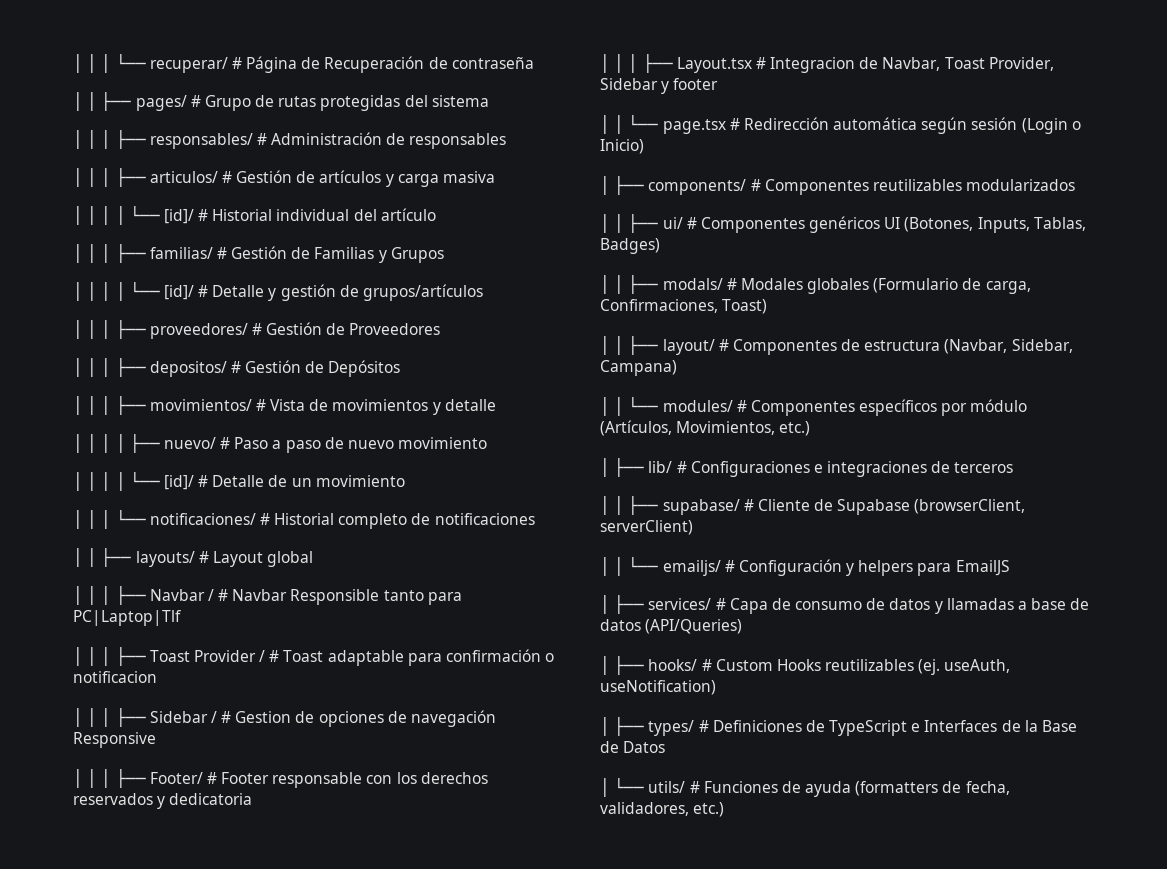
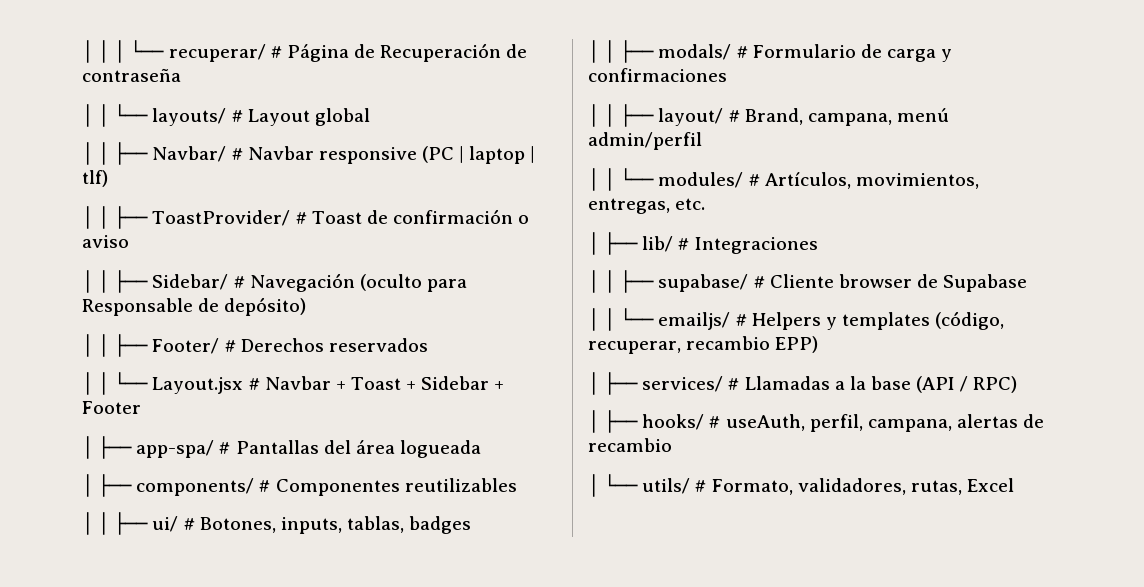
- │ │ ├── pages/ # Grupo de rutas protegidas del sistema
- │ │ │ ├── responsables/ # Administración de responsables
- │ │ │ ├── articulos/ # Gestión de artículos y carga masiva
- │ │ │ │ └── [id]/ # Historial individual del artículo
- │ │ │ ├── familias/ # Gestión de Familias y Grupos
- │ │ │ │ └── [id]/ # Detalle y gestión de grupos/artículos
- │ │ │ ├── proveedores/ # Gestión de Proveedores
- │ │ │ ├── depositos/ # Gestión de Depósitos
- │ │ │ ├── movimientos/ # Vista de movimientos y detalle
- │ │ │ │ ├── nuevo/ # Paso a paso de nuevo movimiento
- │ │ │ │ └── [id]/ # Detalle de un movimiento
- │ │ │ └── notificaciones/ # Historial completo de notificaciones
- │ │ ├── layouts/ # Layout global
+ │ │ └── layouts/ # Layout global
- │ │ │ ├── Navbar / # Navbar Responsible tanto para PC|Laptop|Tlf
- │ │ │ ├── Toast Provider / # Toast adaptable para confirmación o notificacion
- │ │ │ ├── Sidebar / # Gestion de opciones de navegación Responsive
- │ │ │ ├── Footer/ # Footer responsable con los derechos reservados y dedicatoria
- │ │ │ ├── Layout.tsx # Integracion de Navbar, Toast Provider, Sidebar y footer
- │ │ └── page.tsx # Redirección automática según sesión (Login o Inicio)
+ │ │ ├── Navbar/ # Navbar responsive (PC | laptop | tlf)
+ │ │ ├── ToastProvider/ # Toast de confirmación o aviso
+ │ │ ├── Sidebar/ # Navegación (oculto para Responsable de depósito)
+ │ │ ├── Footer/ # Derechos reservados
+ │ │ └── Layout.jsx # Navbar + Toast + Sidebar + Footer
+ │ ├── app-spa/ # Pantallas del área logueada
- │ ├── components/ # Componentes reutilizables modularizados
+ │ ├── components/ # Componentes reutilizables
- │ │ ├── ui/ # Componentes genéricos UI (Botones, Inputs, Tablas, Badges)
+ │ │ ├── ui/ # Botones, inputs, tablas, badges
- │ │ ├── modals/ # Modales globales (Formulario de carga, Confirmaciones, Toast)
+ │ │ ├── modals/ # Formulario de carga y confirmaciones
- │ │ ├── layout/ # Componentes de estructura (Navbar, Sidebar, Campana)
+ │ │ ├── layout/ # Brand, campana, menú admin/perfil
- │ │ └── modules/ # Componentes específicos por módulo (Artículos, Movimientos, etc.)
+ │ │ └── modules/ # Artículos, movimientos, entregas, etc.
- │ ├── lib/ # Configuraciones e integraciones de terceros
+ │ ├── lib/ # Integraciones
- │ │ ├── supabase/ # Cliente de Supabase (browserClient, serverClient)
+ │ │ ├── supabase/ # Cliente browser de Supabase
- │ │ └── emailjs/ # Configuración y helpers para EmailJS
- │ ├── services/ # Capa de consumo de datos y llamadas a base de datos (API/Queries)
- │ ├── hooks/ # Custom Hooks reutilizables (ej. useAuth, useNotification)
- │ ├── types/ # Definiciones de TypeScript e Interfaces de la Base de Datos
- │ └── utils/ # Funciones de ayuda (formatters de fecha, validadores, etc.)
+ │ │ └── emailjs/ # Helpers y templates (código, recuperar, recambio EPP)
+ │ ├── services/ # Llamadas a la base (API / RPC)
+ │ ├── hooks/ # useAuth, perfil, campana, alertas de recambio
+ │ └── utils/ # Formato, validadores, rutas, Excel

